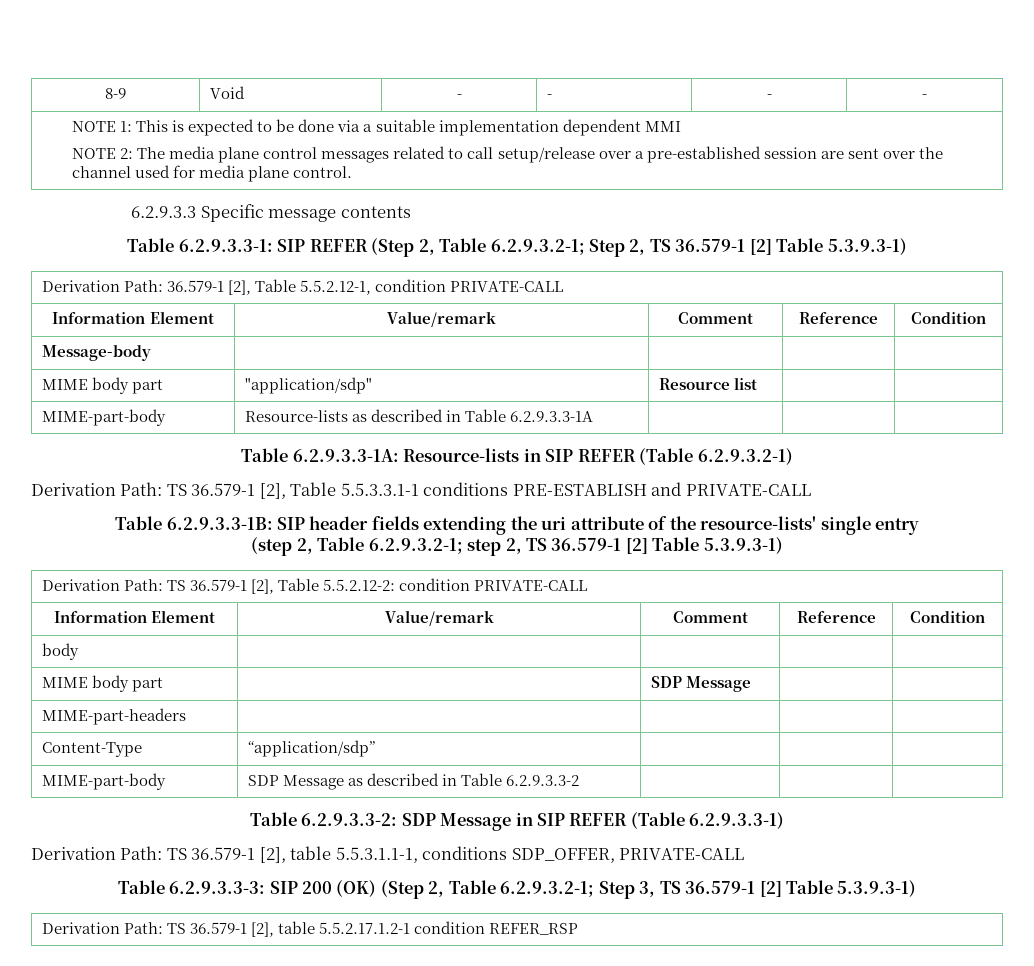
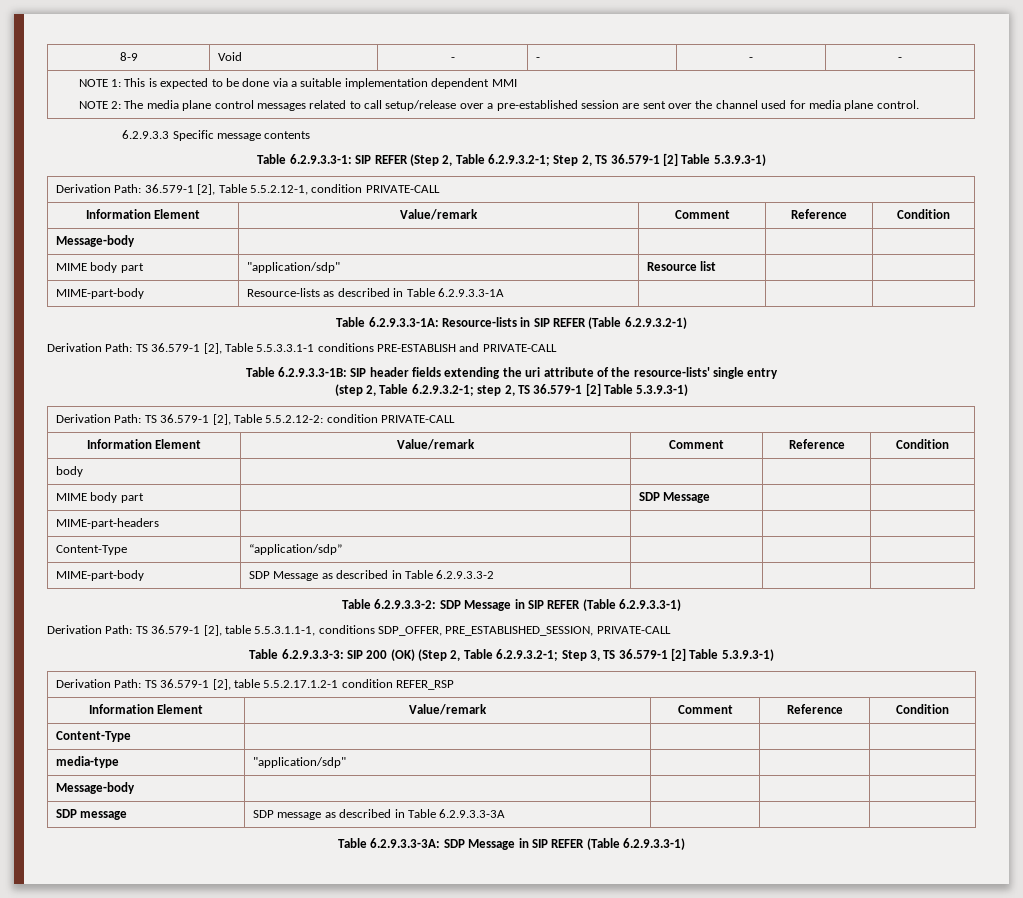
- Derivation Path: TS 36.579-1 [2], table 5.5.3.1.1-1, conditions SDP_OFFER, PRIVATE-CALL
+ Derivation Path: TS 36.579-1 [2], table 5.5.3.1.1-1, conditions SDP_OFFER, PRE_ESTABLISHED_SESSION, PRIVATE-CALL
  Derivation Path: TS 36.579-1 [2], table 5.5.2.17.1.2-1 condition REFER_RSP
+ Information Element | Value/remark | Comment | Reference | Condition
+ Content-Type | | | |
+ media-type | "application/sdp" | | |
+ Message-body | | | |
+ SDP message | SDP message as described in Table 6.2.9.3.3-3A | | |
+ Table 6.2.9.3.3-3A: SDP Message in SIP REFER (Table 6.2.9.3.3-1)

